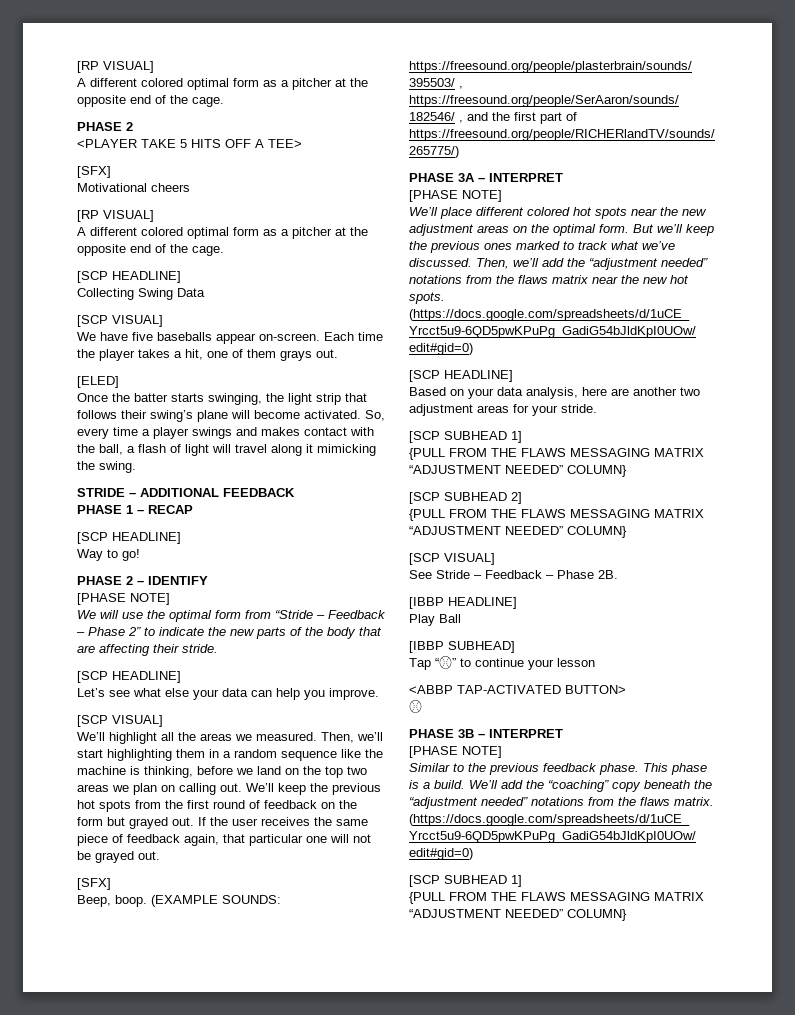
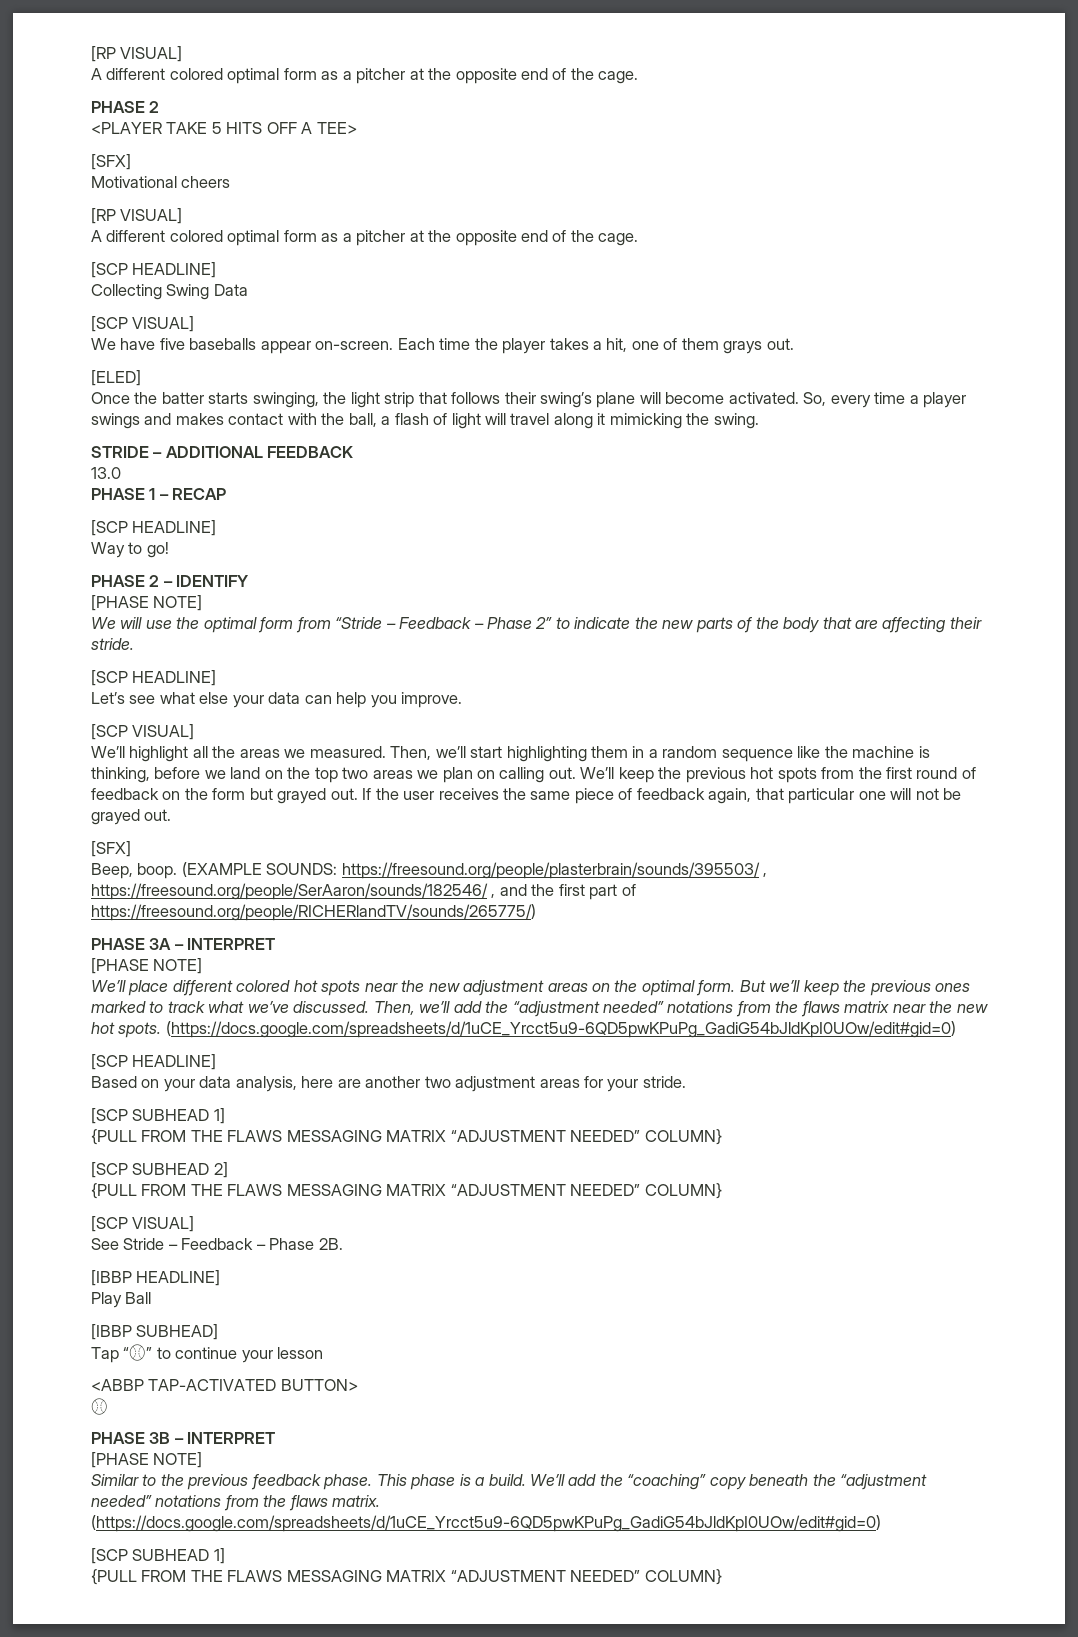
+ 13.0

